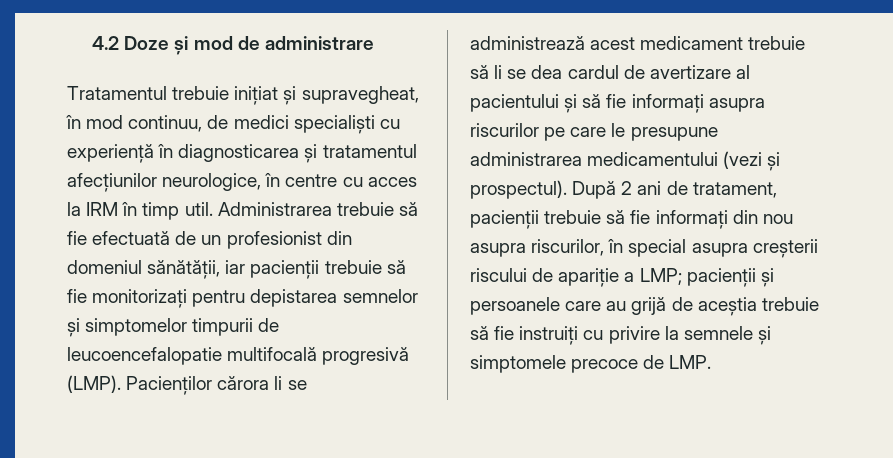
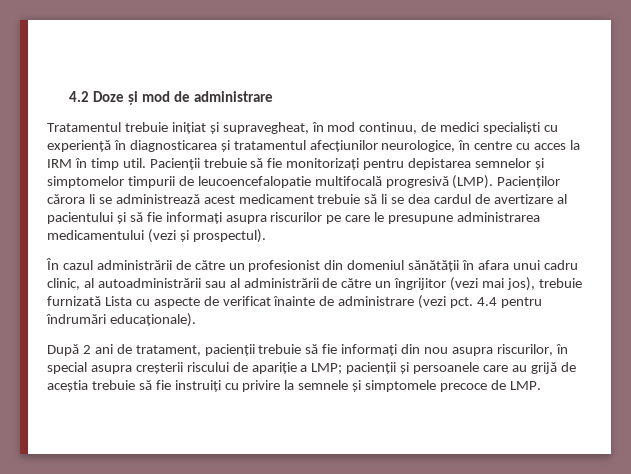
- Administrarea trebuie să fie efectuată de un profesionist din domeniul sănătății, iar pacienții trebuie să fie monitorizați pentru depistarea semnelor și simptomelor timpurii de leucoencefalopatie multifocală progresivă (LMP).
+ Pacienții trebuie să fie monitorizați pentru depistarea semnelor și simptomelor timpurii de leucoencefalopatie multifocală progresivă (LMP).
- Pacienților cărora li se administrează acest medicament trebuie să li se dea cardul de avertizare al pacientului și să fie informați asupra riscurilor pe care le presupune administrarea medicamentului (vezi și prospectul). După 2 ani de tratament, pacienții trebuie să fie informați din nou asupra riscurilor, în special asupra creșterii riscului de apariție a LMP;
+ Pacienților cărora li se administrează acest medicament trebuie să li se dea cardul de avertizare al pacientului și să fie informați asupra riscurilor pe care le presupune administrarea medicamentului (vezi și prospectul).
+ În cazul administrării de către un profesionist din domeniul sănătății în afara unui cadru clinic, al autoadministrării sau al administrării de către un îngrijitor (vezi mai jos), trebuie furnizată Lista cu aspecte de verificat înainte de administrare (vezi pct. 4.4 pentru îndrumări educaționale).
+ După 2 ani de tratament, pacienții trebuie să fie informați din nou asupra riscurilor, în special asupra creșterii riscului de apariție a LMP;

